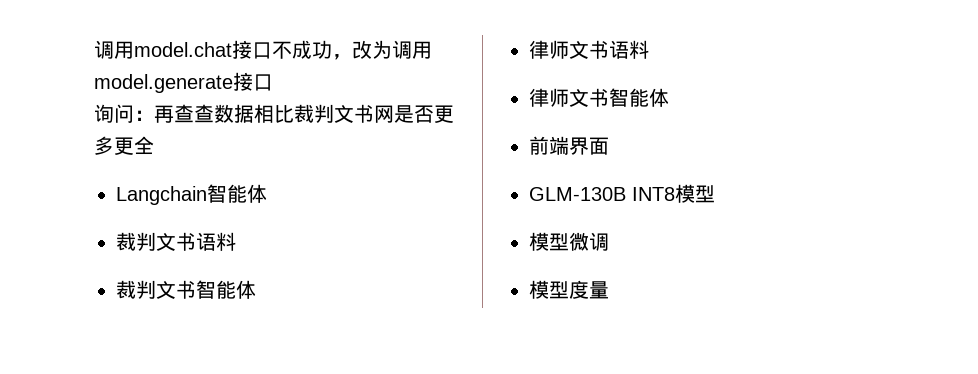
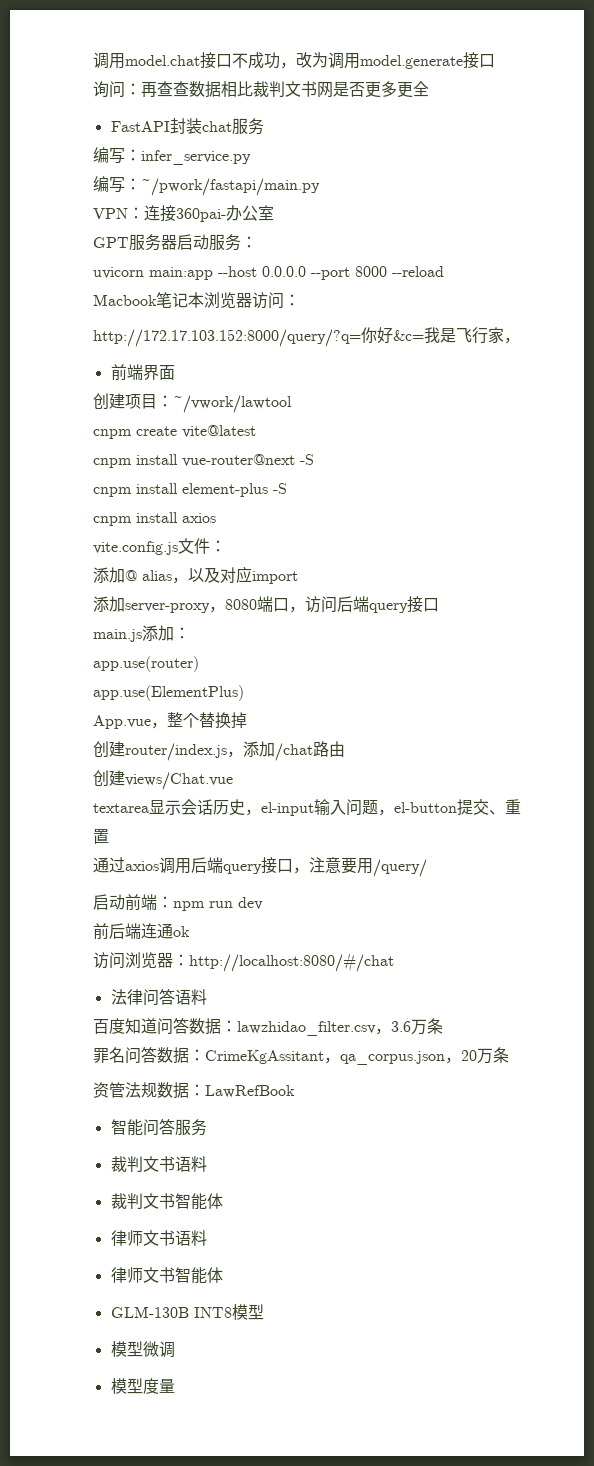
- Langchain智能体
+ FastAPI封装chat服务
+ 编写：infer_service.py
+ 编写：~/pwork/fastapi/main.py
+ VPN：连接360pai-办公室
+ GPT服务器启动服务：
+ uvicorn main:app --host 0.0.0.0 --port 8000 --reload
+ Macbook笔记本浏览器访问：
+ http://172.17.103.152:8000/query/?q=你好&c=我是飞行家，
+ 前端界面
+ 创建项目：~/vwork/lawtool
+ cnpm create vite@latest
+ cnpm install vue-router@next -S
+ cnpm install element-plus -S
+ cnpm install axios
+ vite.config.js文件：
+ 添加@ alias，以及对应import
+ 添加server-proxy，8080端口，访问后端query接口
+ main.js添加：
+ app.use(router)
+ app.use(ElementPlus)
+ App.vue，整个替换掉
+ 创建router/index.js，添加/chat路由
+ 创建views/Chat.vue
+ textarea显示会话历史，el-input输入问题，el-button提交、重置
+ 通过axios调用后端query接口，注意要用/query/
+ 启动前端：npm run dev
+ 前后端连通ok
+ 访问浏览器：http://localhost:8080/#/chat
+ 法律问答语料
+ 百度知道问答数据：lawzhidao_filter.csv，3.6万条
+ 罪名问答数据：CrimeKgAssitant，qa_corpus.json，20万条
+ 资管法规数据：LawRefBook
+ 智能问答服务
- 前端界面

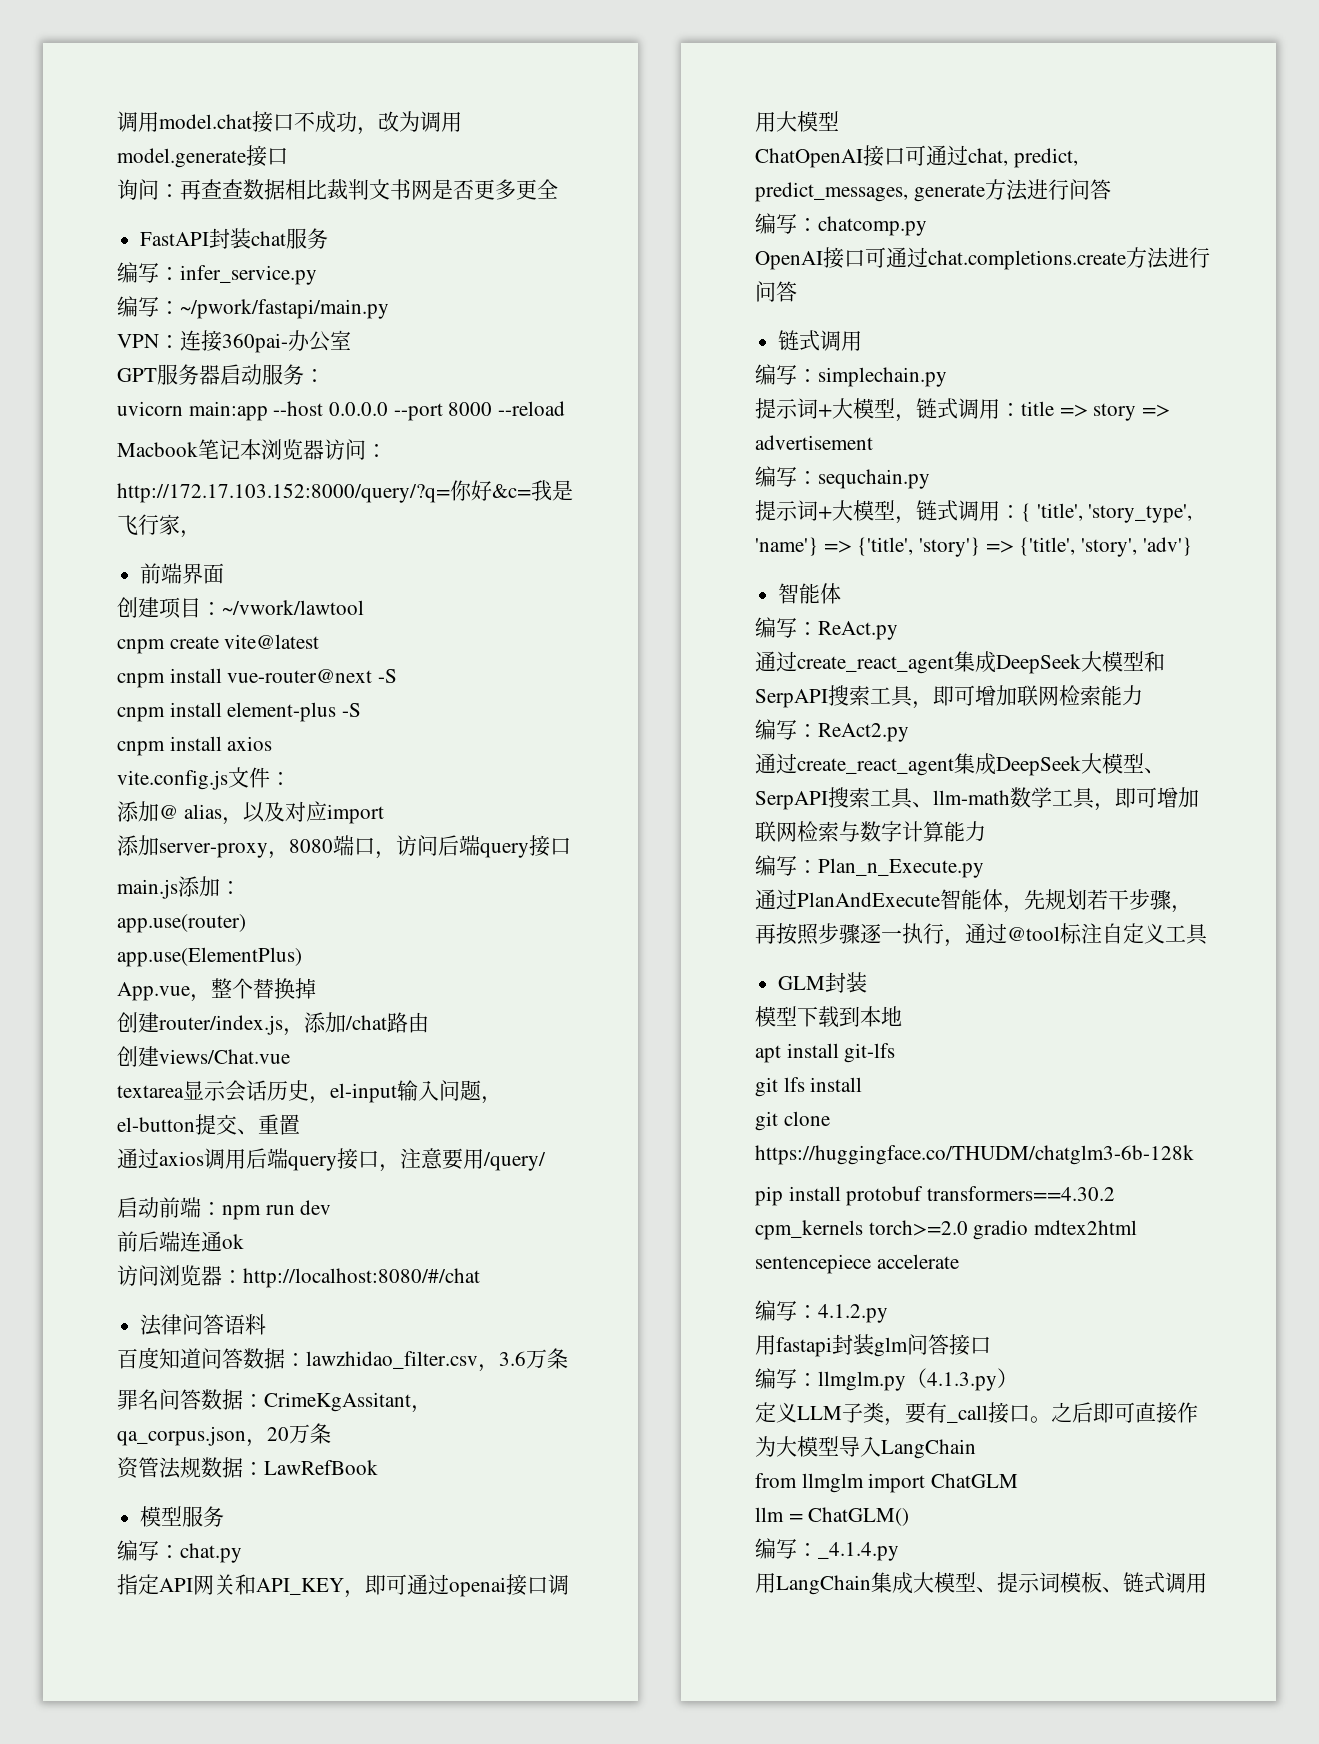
- 智能问答服务
- 裁判文书语料
- 裁判文书智能体
- 律师文书语料
- 律师文书智能体
- GLM-130B INT8模型
- 模型微调
- 模型度量
+ 模型服务
+ 编写：chat.py
+ 指定API网关和API_KEY，即可通过openai接口调用大模型
+ ChatOpenAI接口可通过chat, predict, predict_messages, generate方法进行问答
+ 编写：chatcomp.py
+ OpenAI接口可通过chat.completions.create方法进行问答
+ 链式调用
+ 编写：simplechain.py
+ 提示词+大模型，链式调用：title => story => advertisement
+ 编写：sequchain.py
+ 提示词+大模型，链式调用：{ 'title', 'story_type', 'name'} => {'title', 'story'} => {'title', 'story', 'adv'}
+ 智能体
+ 编写：ReAct.py
+ 通过create_react_agent集成DeepSeek大模型和SerpAPI搜索工具，即可增加联网检索能力
+ 编写：ReAct2.py
+ 通过create_react_agent集成DeepSeek大模型、SerpAPI搜索工具、llm-math数学工具，即可增加联网检索与数字计算能力
+ 编写：Plan_n_Execute.py
+ 通过PlanAndExecute智能体，先规划若干步骤，再按照步骤逐一执行，通过@tool标注自定义工具
+ GLM封装
+ 模型下载到本地
+ apt install git-lfs
+ git lfs install
+ git clone https://huggingface.co/THUDM/chatglm3-6b-128k
+ pip install protobuf transformers==4.30.2 cpm_kernels torch>=2.0 gradio mdtex2html sentencepiece accelerate
+ 编写：4.1.2.py
+ 用fastapi封装glm问答接口
+ 编写：llmglm.py（4.1.3.py）
+ 定义LLM子类，要有_call接口。之后即可直接作为大模型导入LangChain
+ from llmglm import ChatGLM
+ llm = ChatGLM()
+ 编写：_4.1.4.py
+ 用LangChain集成大模型、提示词模板、链式调用

